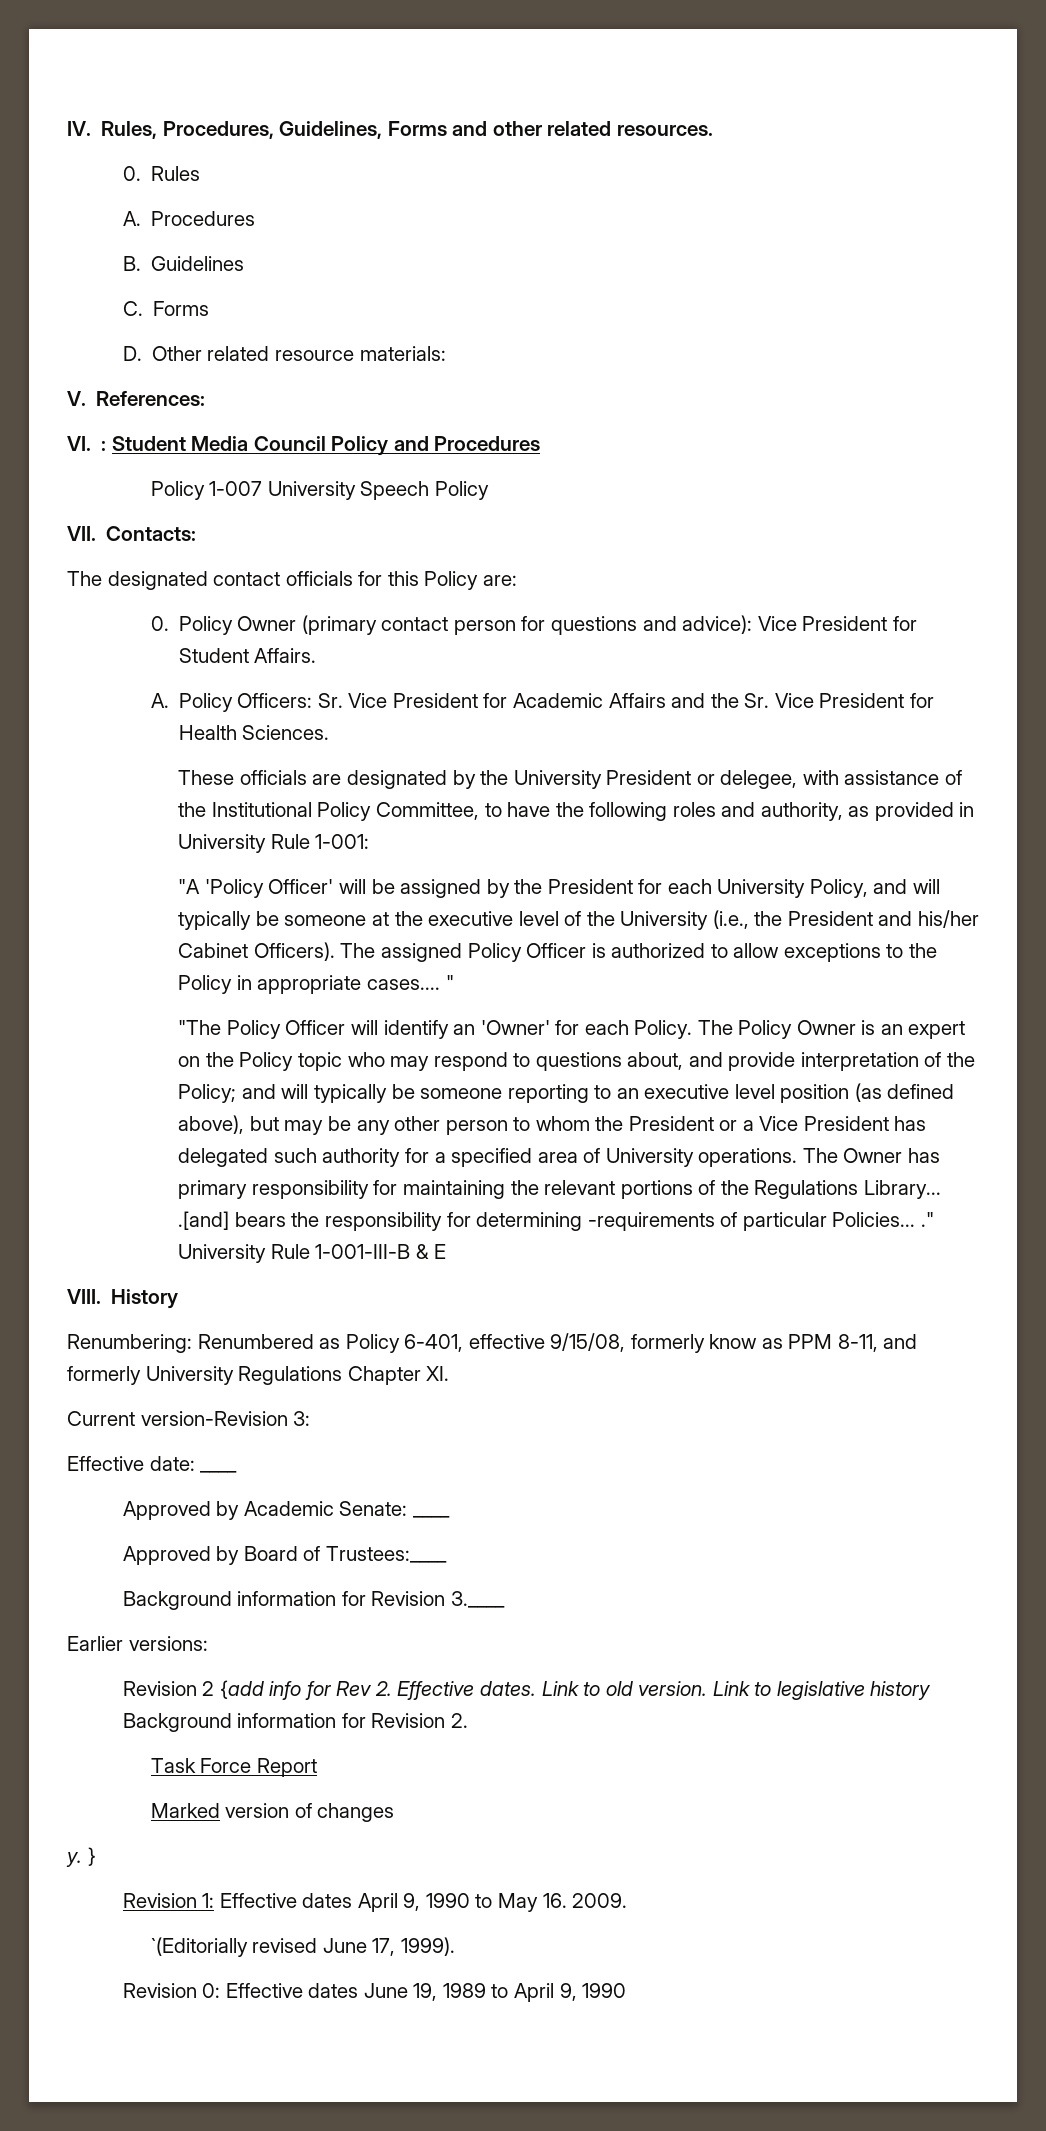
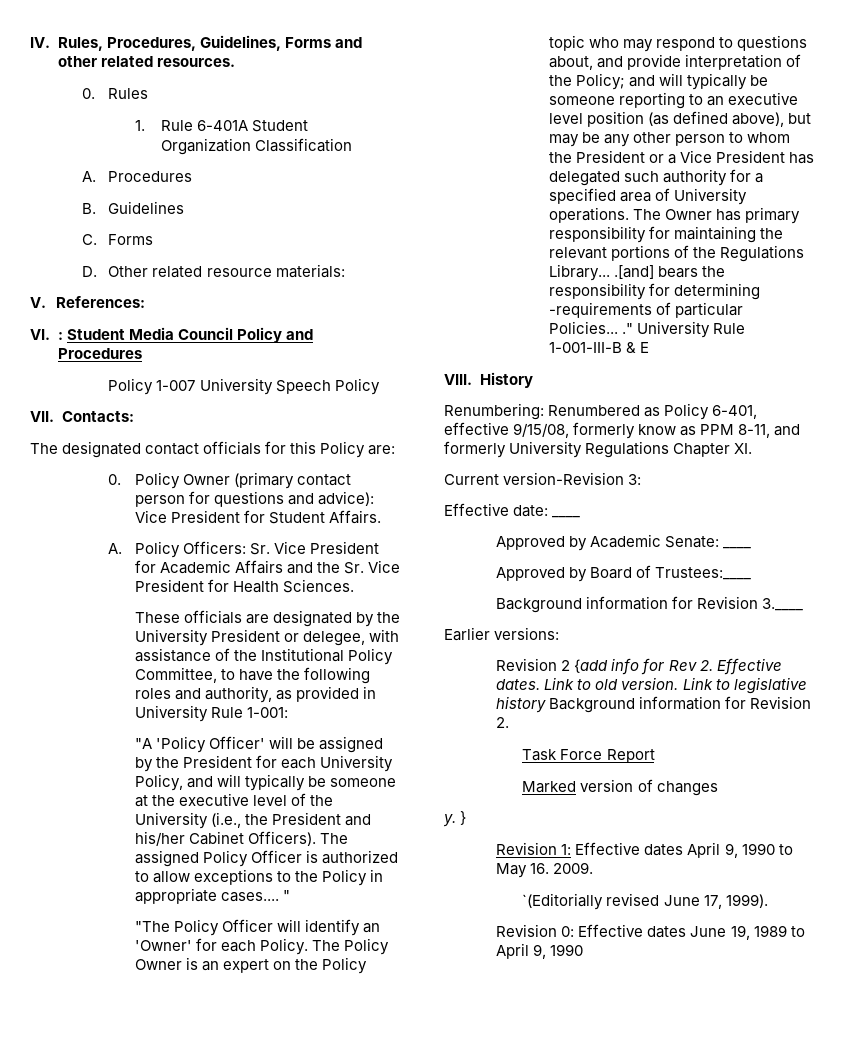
+ 1. Rule 6-401A Student Organization Classification

